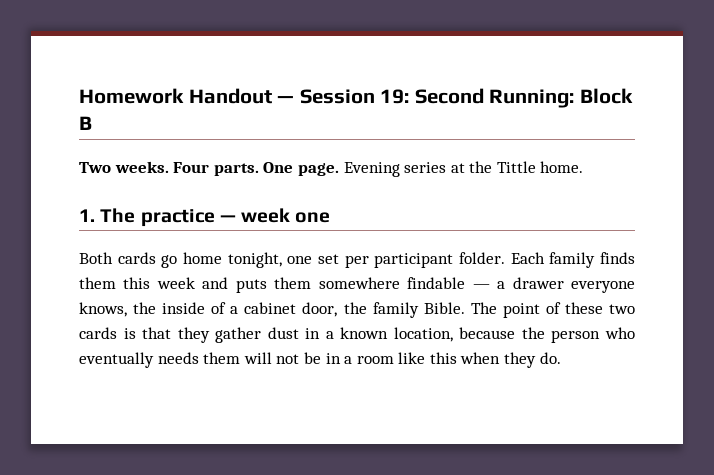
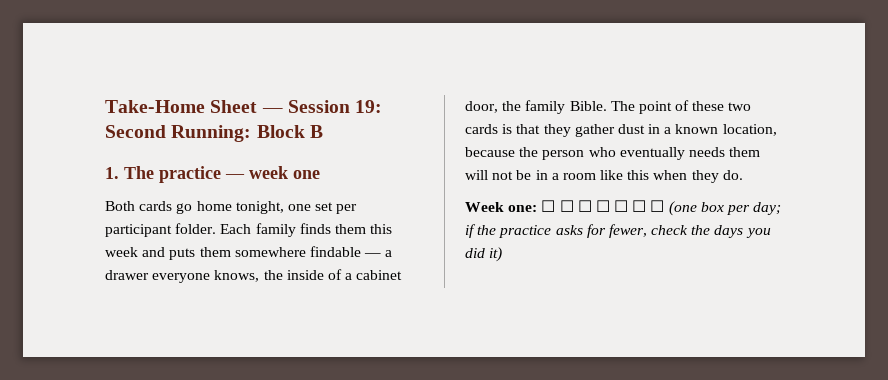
- Homework Handout — Session 19: Second Running: Block B
+ Take-Home Sheet — Session 19: Second Running: Block B
- Two weeks. Four parts. One page. Evening series at the Tittle home.
+ Week one: ☐ ☐ ☐ ☐ ☐ ☐ ☐ (one box per day; if the practice asks for fewer, check the days you did it)

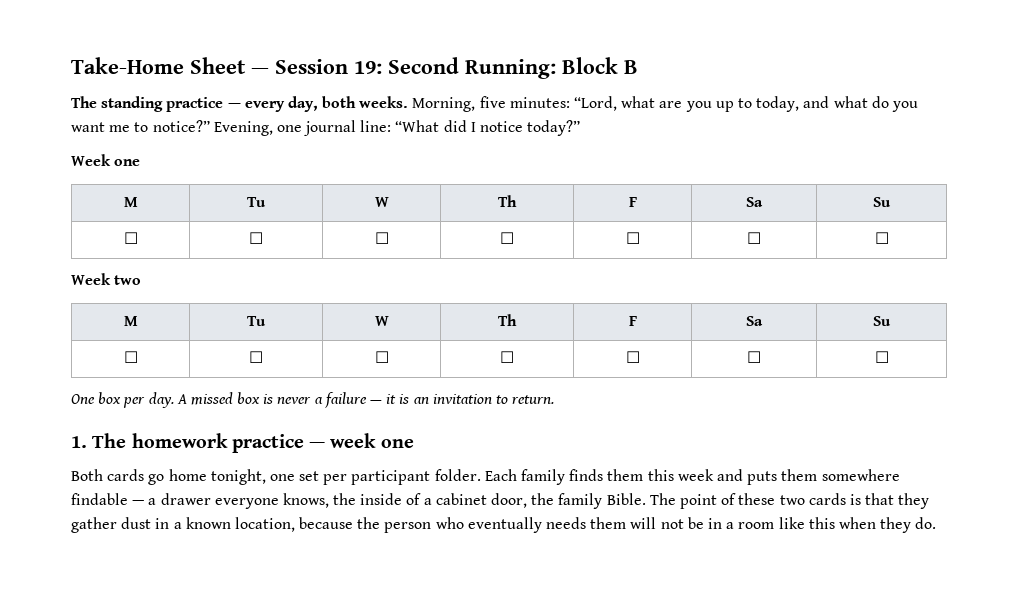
+ The standing practice — every day, both weeks. Morning, five minutes: “Lord, what are you up to today, and what do you want me to notice?” Evening, one journal line: “What did I notice today?”
+ Week one
+ M | Tu | W | Th | F | Sa | Su
+ ☐ | ☐ | ☐ | ☐ | ☐ | ☐ | ☐
+ Week two
+ M | Tu | W | Th | F | Sa | Su
+ ☐ | ☐ | ☐ | ☐ | ☐ | ☐ | ☐
+ One box per day. A missed box is never a failure — it is an invitation to return.
- 1. The practice — week one
+ 1. The homework practice — week one
- Week one: ☐ ☐ ☐ ☐ ☐ ☐ ☐ (one box per day; if the practice asks for fewer, check the days you did it)

